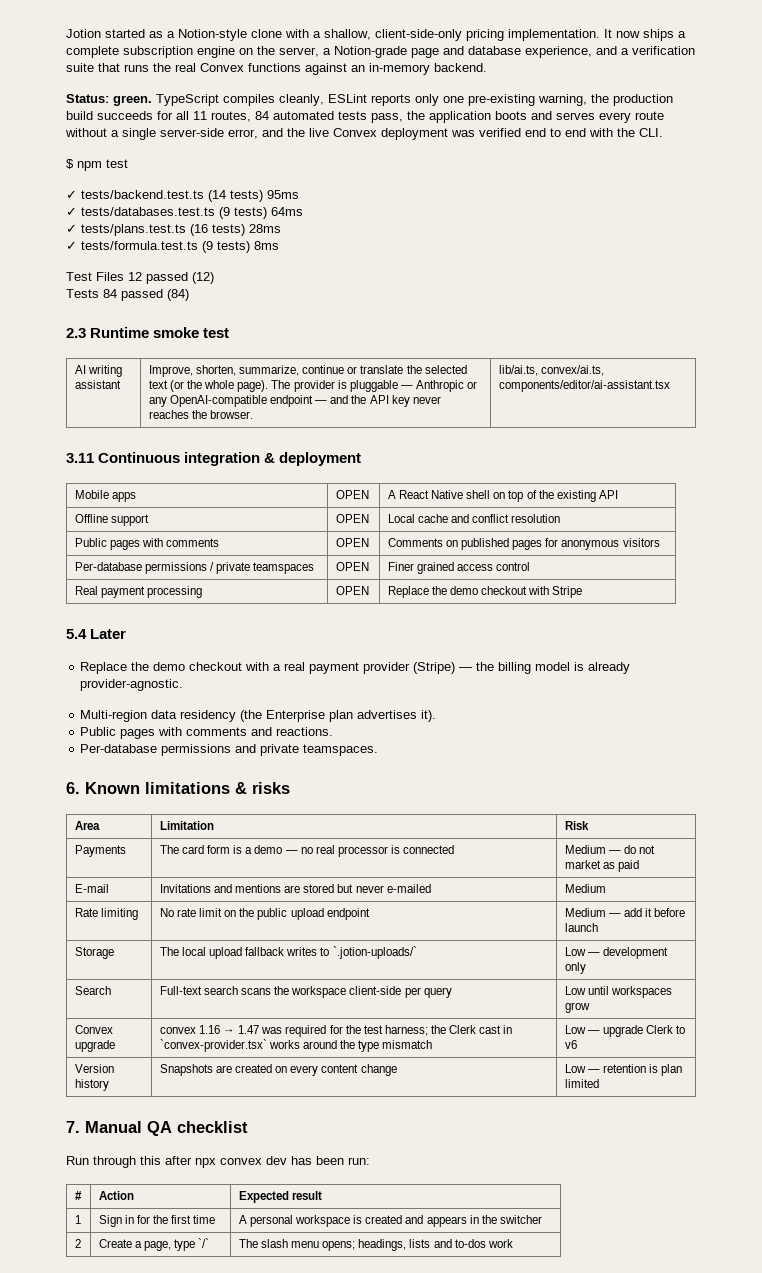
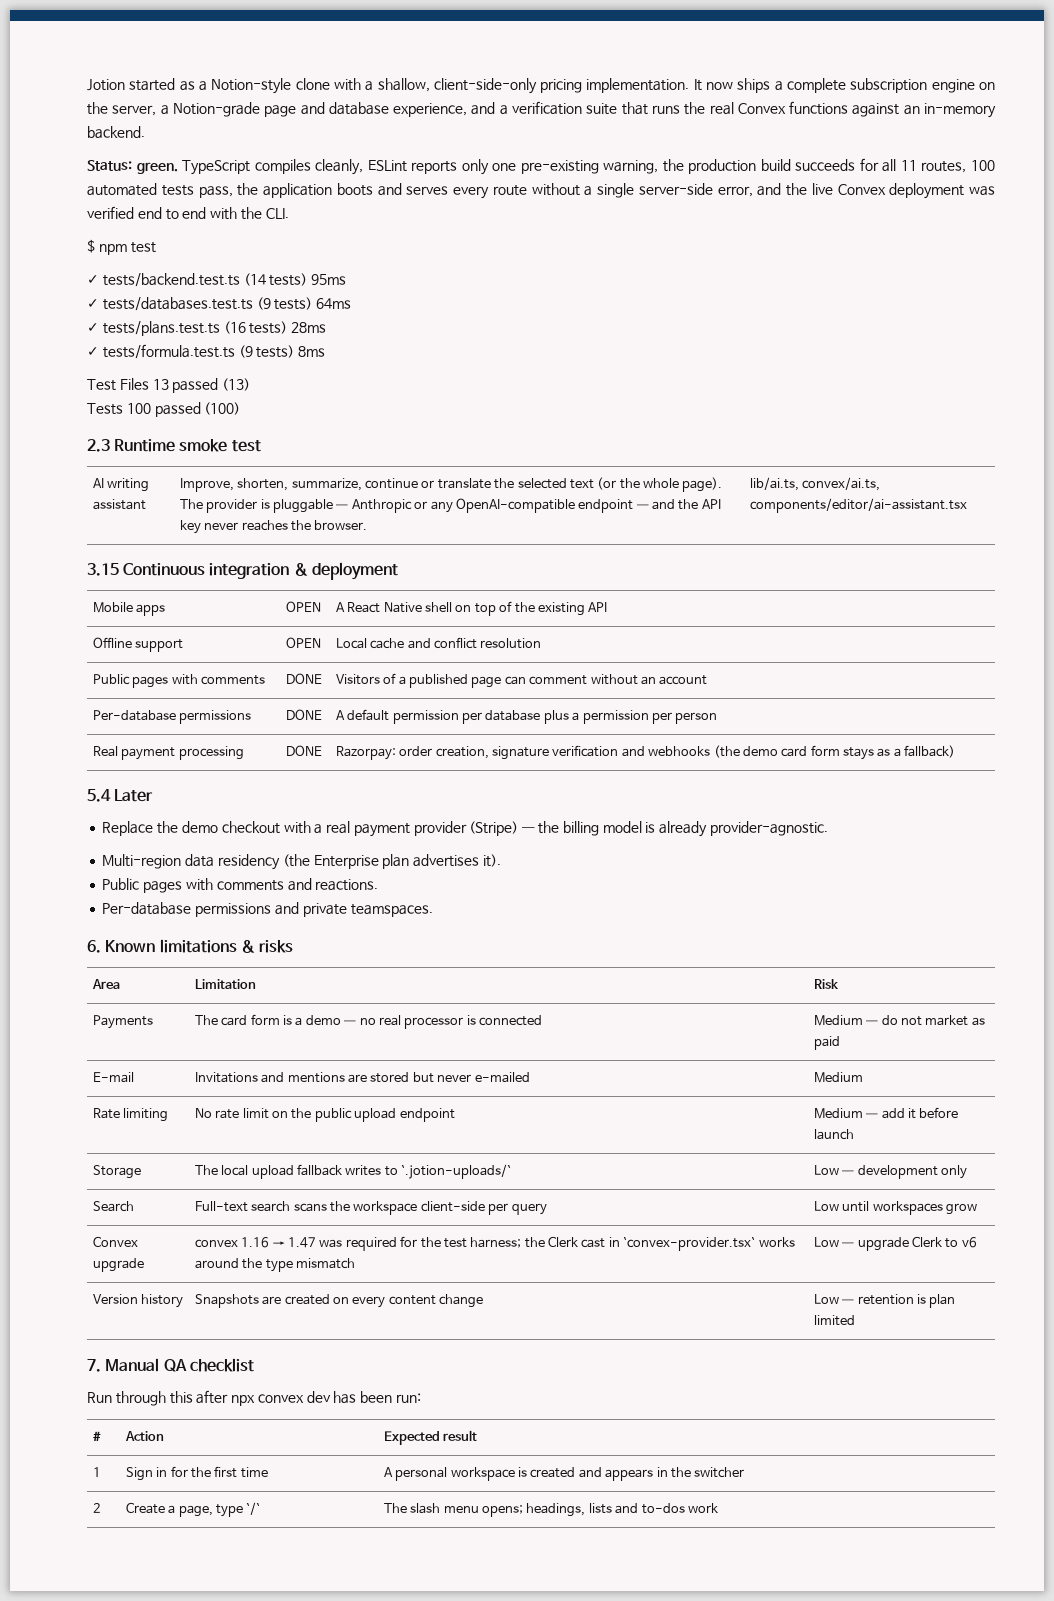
- TypeScript compiles cleanly, ESLint reports only one pre-existing warning, the production build succeeds for all 11 routes, 84 automated tests pass, the application boots and serves every route without a single server-side error, and the live Convex deployment was verified end to end with the CLI.
+ TypeScript compiles cleanly, ESLint reports only one pre-existing warning, the production build succeeds for all 11 routes, 100 automated tests pass, the application boots and serves every route without a single server-side error, and the live Convex deployment was verified end to end with the CLI.
- Test Files 12 passed (12)
- Tests 84 passed (84)
+ Test Files 13 passed (13)
+ Tests 100 passed (100)
- 3.11 Continuous integration & deployment
+ 3.15 Continuous integration & deployment
- Public pages with comments | OPEN | Comments on published pages for anonymous visitors
- Per-database permissions / private teamspaces | OPEN | Finer grained access control
- Real payment processing | OPEN | Replace the demo checkout with Stripe
+ Public pages with comments | DONE | Visitors of a published page can comment without an account
+ Per-database permissions | DONE | A default permission per database plus a permission per person
+ Real payment processing | DONE | Razorpay: order creation, signature verification and webhooks (the demo card form stays as a fallback)

